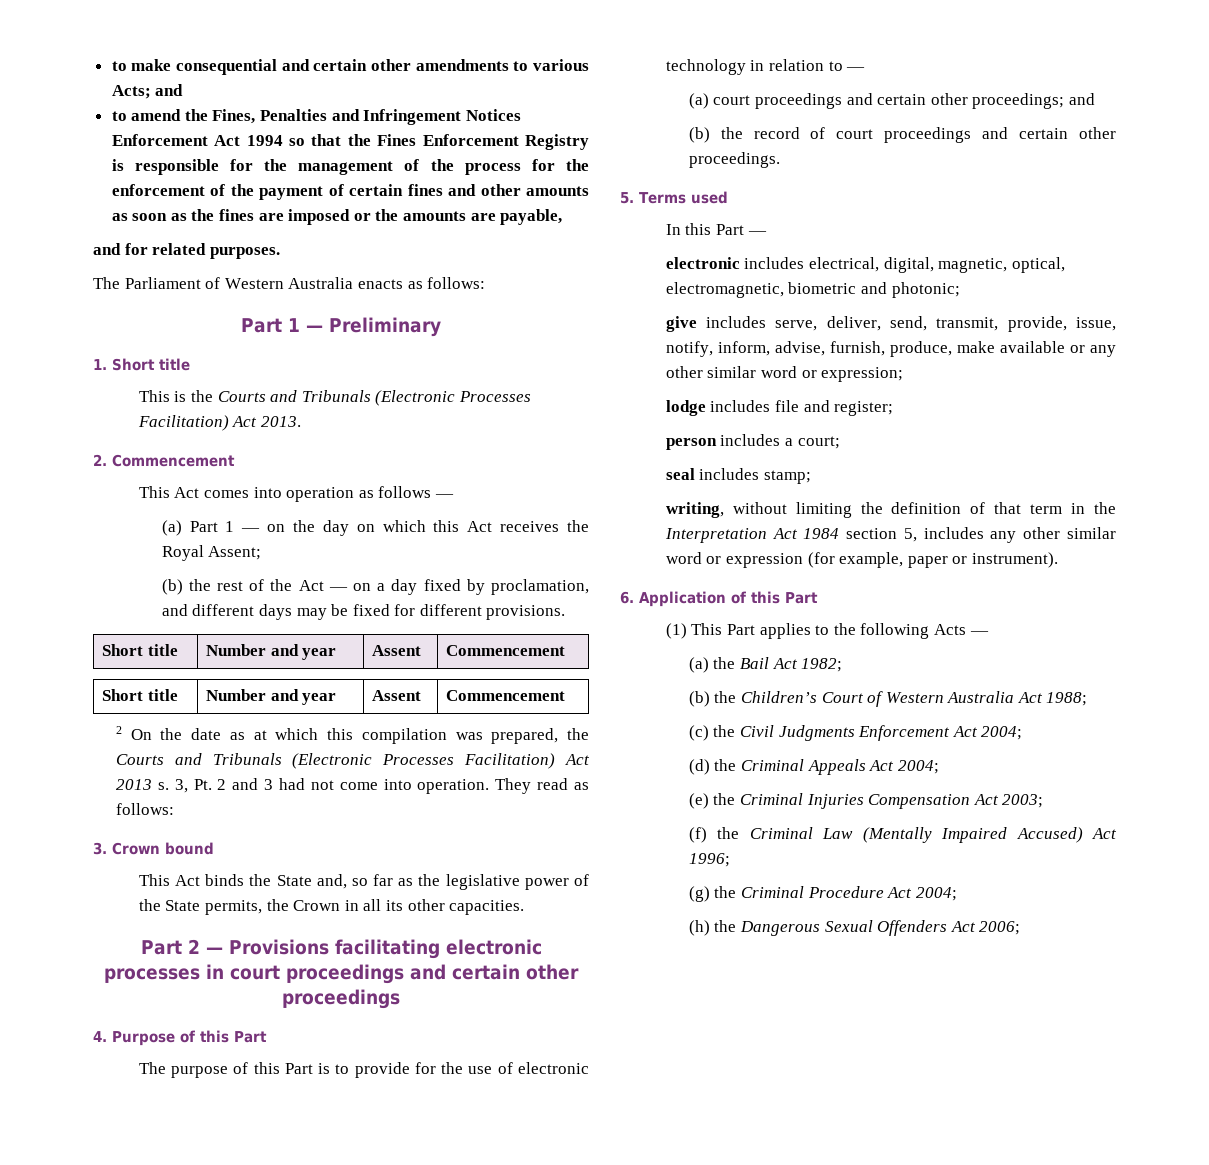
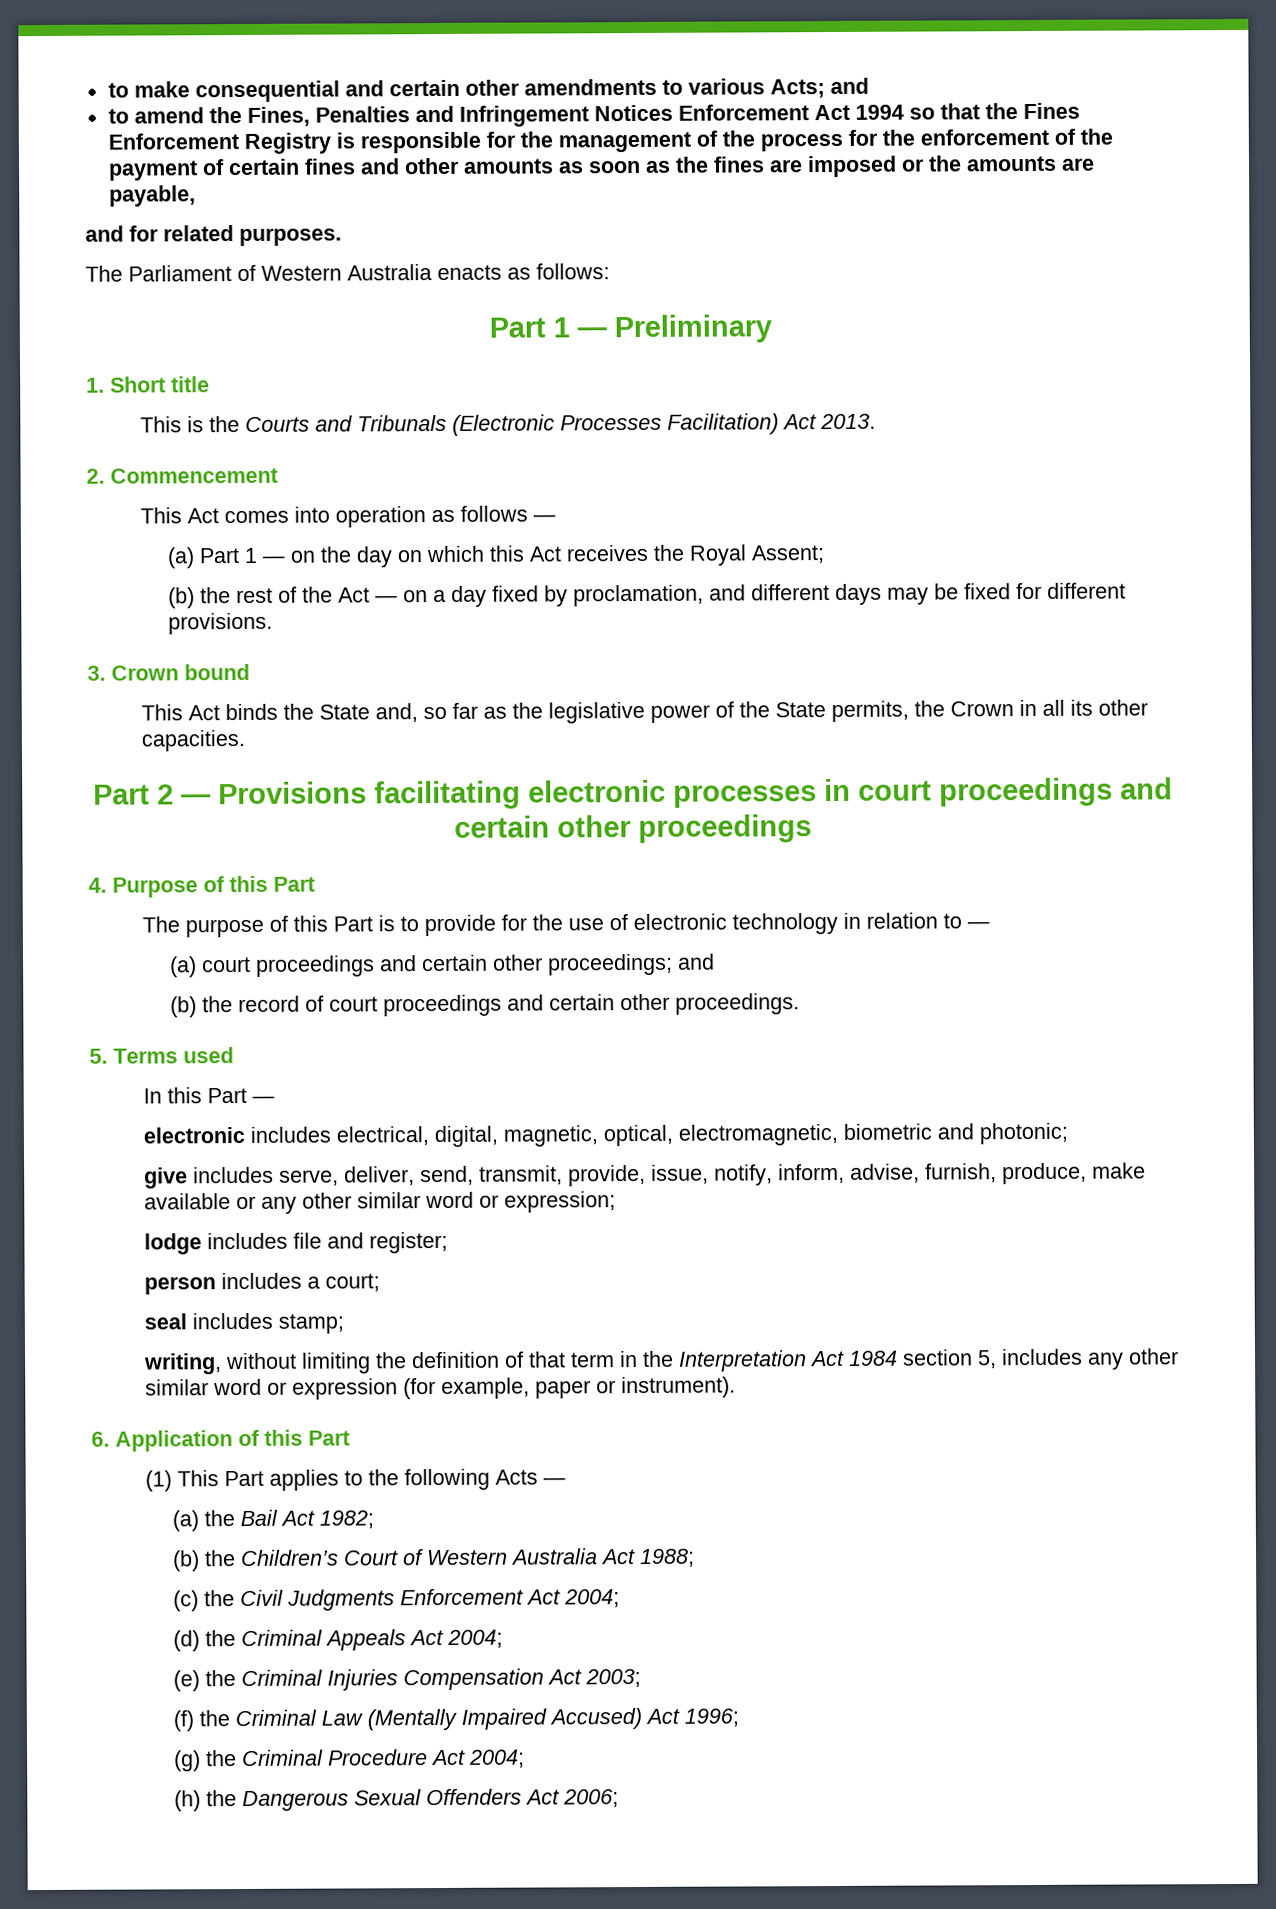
  (b) the rest of the Act — on a day fixed by proclamation, and different days may be fixed for different provisions.
- Short title | Number and year | Assent | Commencement
- Short title | Number and year | Assent | Commencement
- 2 On the date as at which this compilation was prepared, the Courts and Tribunals (Electronic Processes Facilitation) Act 2013 s. 3, Pt. 2 and 3 had not come into operation. They read as follows:

